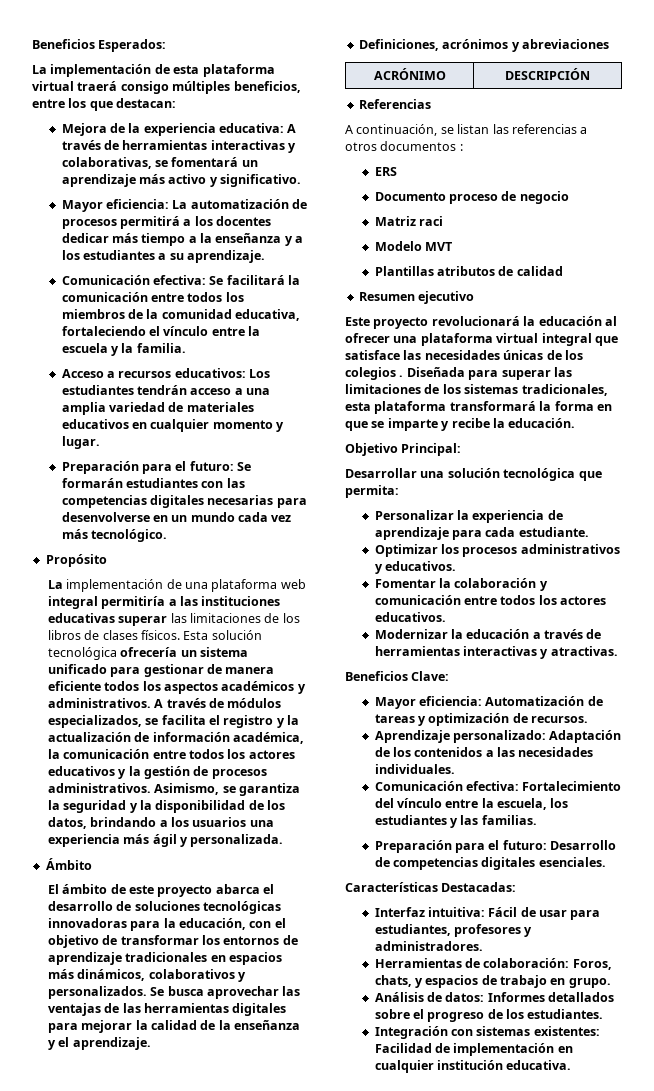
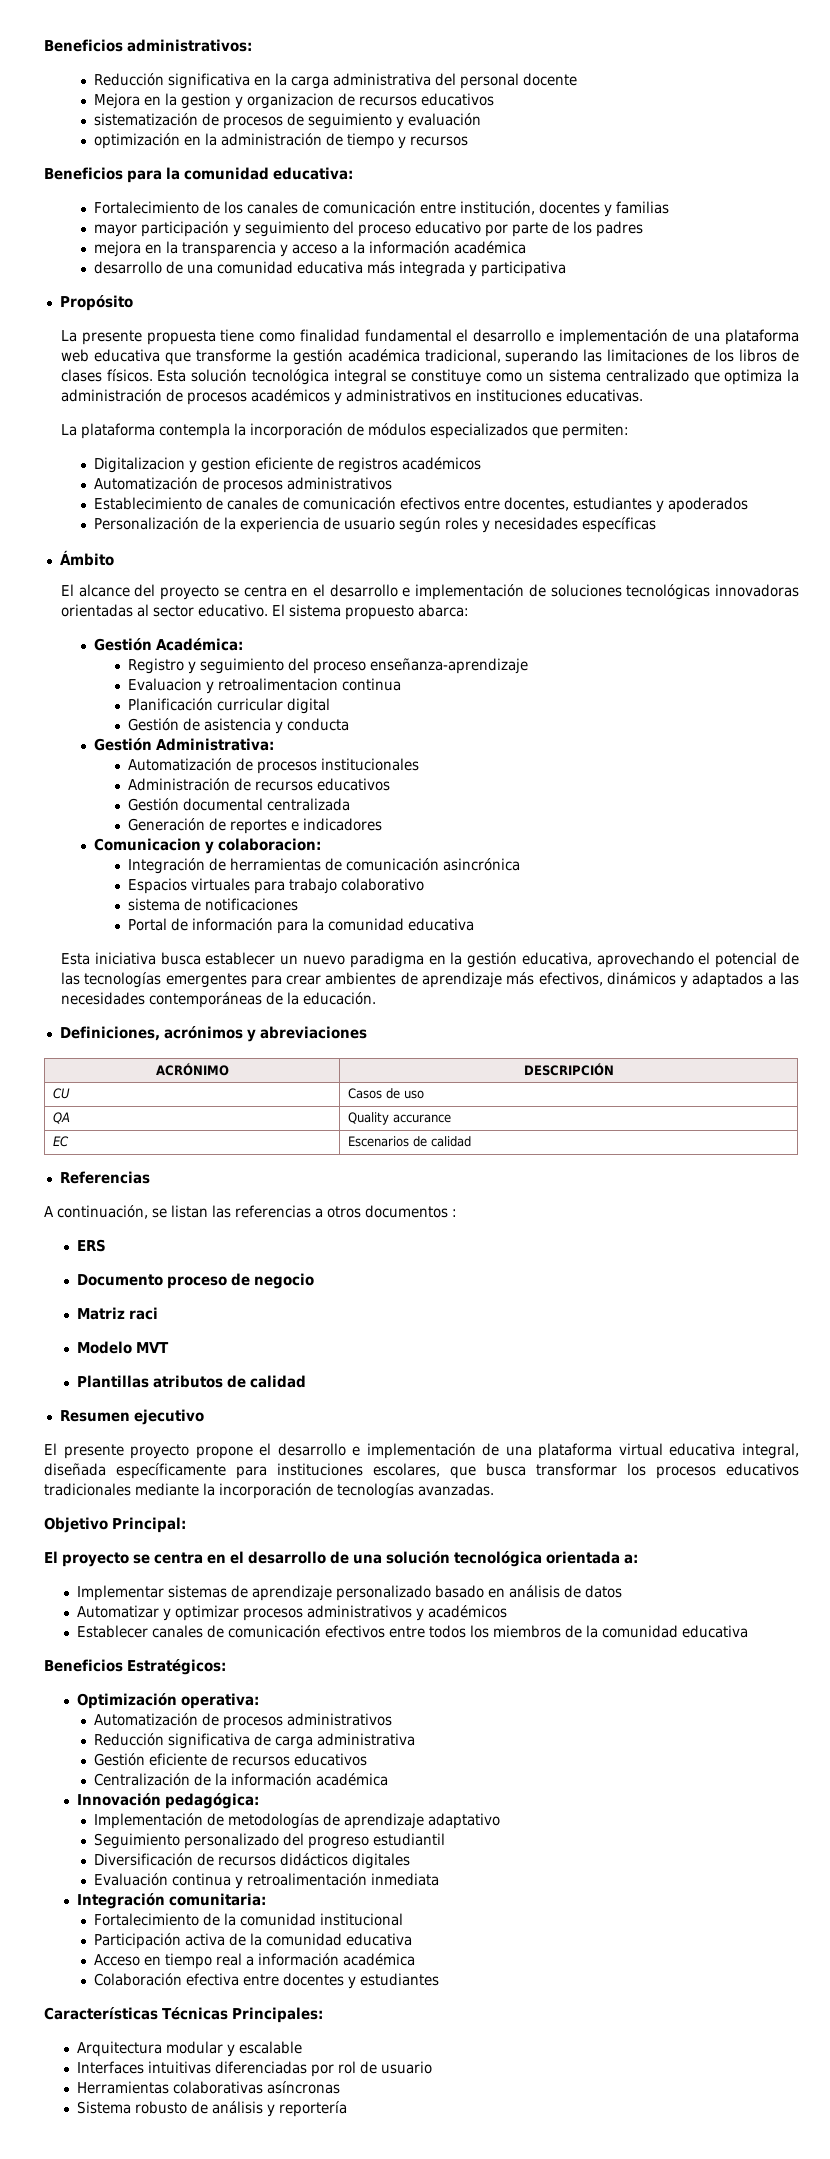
- Beneficios Esperados:
- La implementación de esta plataforma virtual traerá consigo múltiples beneficios, entre los que destacan:
- Mejora de la experiencia educativa: A través de herramientas interactivas y colaborativas, se fomentará un aprendizaje más activo y significativo.
- Mayor eficiencia: La automatización de procesos permitirá a los docentes dedicar más tiempo a la enseñanza y a los estudiantes a su aprendizaje.
- Comunicación efectiva: Se facilitará la comunicación entre todos los miembros de la comunidad educativa, fortaleciendo el vínculo entre la escuela y la familia.
- Acceso a recursos educativos: Los estudiantes tendrán acceso a una amplia variedad de materiales educativos en cualquier momento y lugar.
- Preparación para el futuro: Se formarán estudiantes con las competencias digitales necesarias para desenvolverse en un mundo cada vez más tecnológico.
+ Beneficios administrativos:
+ Reducción significativa en la carga administrativa del personal docente
+ Mejora en la gestion y organizacion de recursos educativos
+ sistematización de procesos de seguimiento y evaluación
+ optimización en la administración de tiempo y recursos
+ Beneficios para la comunidad educativa:
+ Fortalecimiento de los canales de comunicación entre institución, docentes y familias
+ mayor participación y seguimiento del proceso educativo por parte de los padres
+ mejora en la transparencia y acceso a la información académica
+ desarrollo de una comunidad educativa más integrada y participativa
  Propósito
- La implementación de una plataforma web integral permitiría a las instituciones educativas superar las limitaciones de los libros de clases físicos.
+ La presente propuesta tiene como finalidad fundamental el desarrollo e implementación de una plataforma web educativa que transforme la gestión académica tradicional, superando las limitaciones de los libros de clases físicos.
- Esta solución tecnológica ofrecería un sistema unificado para gestionar de manera eficiente todos los aspectos académicos y administrativos. A través de módulos especializados, se facilita el registro y la actualización de información académica, la comunicación entre todos los actores educativos y la gestión de procesos administrativos. Asimismo, se garantiza la seguridad y la disponibilidad de los datos, brindando a los usuarios una experiencia más ágil y personalizada.
+ Esta solución tecnológica integral se constituye como un sistema centralizado que optimiza la administración de procesos académicos y administrativos en instituciones educativas.
+ La plataforma contempla la incorporación de módulos especializados que permiten:
+ Digitalizacion y gestion eficiente de registros académicos
+ Automatización de procesos administrativos
+ Establecimiento de canales de comunicación efectivos entre docentes, estudiantes y apoderados
+ Personalización de la experiencia de usuario según roles y necesidades específicas
  Ámbito
- El ámbito de este proyecto abarca el desarrollo de soluciones tecnológicas innovadoras para la educación, con el objetivo de transformar los entornos de aprendizaje tradicionales en espacios más dinámicos, colaborativos y personalizados. Se busca aprovechar las ventajas de las herramientas digitales para mejorar la calidad de la enseñanza y el aprendizaje.
+ El alcance del proyecto se centra en el desarrollo e implementación de soluciones tecnológicas innovadoras orientadas al sector educativo. El sistema propuesto abarca:
+ Gestión Académica:
+ Registro y seguimiento del proceso enseñanza-aprendizaje
+ Evaluacion y retroalimentacion continua
+ Planificación curricular digital
+ Gestión de asistencia y conducta
+ Gestión Administrativa:
+ Automatización de procesos institucionales
+ Administración de recursos educativos
+ Gestión documental centralizada
+ Generación de reportes e indicadores
+ Comunicacion y colaboracion:
+ Integración de herramientas de comunicación asincrónica
+ Espacios virtuales para trabajo colaborativo
+ sistema de notificaciones
+ Portal de información para la comunidad educativa
+ Esta iniciativa busca establecer un nuevo paradigma en la gestión educativa, aprovechando el potencial de las tecnologías emergentes para crear ambientes de aprendizaje más efectivos, dinámicos y adaptados a las necesidades contemporáneas de la educación.
+ CU | Casos de uso
+ QA | Quality accurance
+ EC | Escenarios de calidad
- Este proyecto revolucionará la educación al ofrecer una plataforma virtual integral que satisface las necesidades únicas de los colegios . Diseñada para superar las limitaciones de los sistemas tradicionales, esta plataforma transformará la forma en que se imparte y recibe la educación.
+ El presente proyecto propone el desarrollo e implementación de una plataforma virtual educativa integral, diseñada específicamente para instituciones escolares, que busca transformar los procesos educativos tradicionales mediante la incorporación de tecnologías avanzadas.
  Objetivo Principal:
- Desarrollar una solución tecnológica que permita:
- Personalizar la experiencia de aprendizaje para cada estudiante.
- Optimizar los procesos administrativos y educativos.
- Fomentar la colaboración y comunicación entre todos los actores educativos.
- Modernizar la educación a través de herramientas interactivas y atractivas.
- Beneficios Clave:
- Mayor eficiencia: Automatización de tareas y optimización de recursos.
- Aprendizaje personalizado: Adaptación de los contenidos a las necesidades individuales.
- Comunicación efectiva: Fortalecimiento del vínculo entre la escuela, los estudiantes y las familias.
- Preparación para el futuro: Desarrollo de competencias digitales esenciales.
- Características Destacadas:
- Interfaz intuitiva: Fácil de usar para estudiantes, profesores y administradores.
- Herramientas de colaboración: Foros, chats, y espacios de trabajo en grupo.
- Análisis de datos: Informes detallados sobre el progreso de los estudiantes.
- Integración con sistemas existentes: Facilidad de implementación en cualquier institución educativa.
+ El proyecto se centra en el desarrollo de una solución tecnológica orientada a:
+ Implementar sistemas de aprendizaje personalizado basado en análisis de datos
+ Automatizar y optimizar procesos administrativos y académicos
+ Establecer canales de comunicación efectivos entre todos los miembros de la comunidad educativa
+ Beneficios Estratégicos:
+ Optimización operativa:
+ Automatización de procesos administrativos
+ Reducción significativa de carga administrativa
+ Gestión eficiente de recursos educativos
+ Centralización de la información académica
+ Innovación pedagógica:
+ Implementación de metodologías de aprendizaje adaptativo
+ Seguimiento personalizado del progreso estudiantil
+ Diversificación de recursos didácticos digitales
+ Evaluación continua y retroalimentación inmediata
+ Integración comunitaria:
+ Fortalecimiento de la comunidad institucional
+ Participación activa de la comunidad educativa
+ Acceso en tiempo real a información académica
+ Colaboración efectiva entre docentes y estudiantes
+ Características Técnicas Principales:
+ Arquitectura modular y escalable
+ Interfaces intuitivas diferenciadas por rol de usuario
+ Herramientas colaborativas asíncronas
+ Sistema robusto de análisis y reportería

